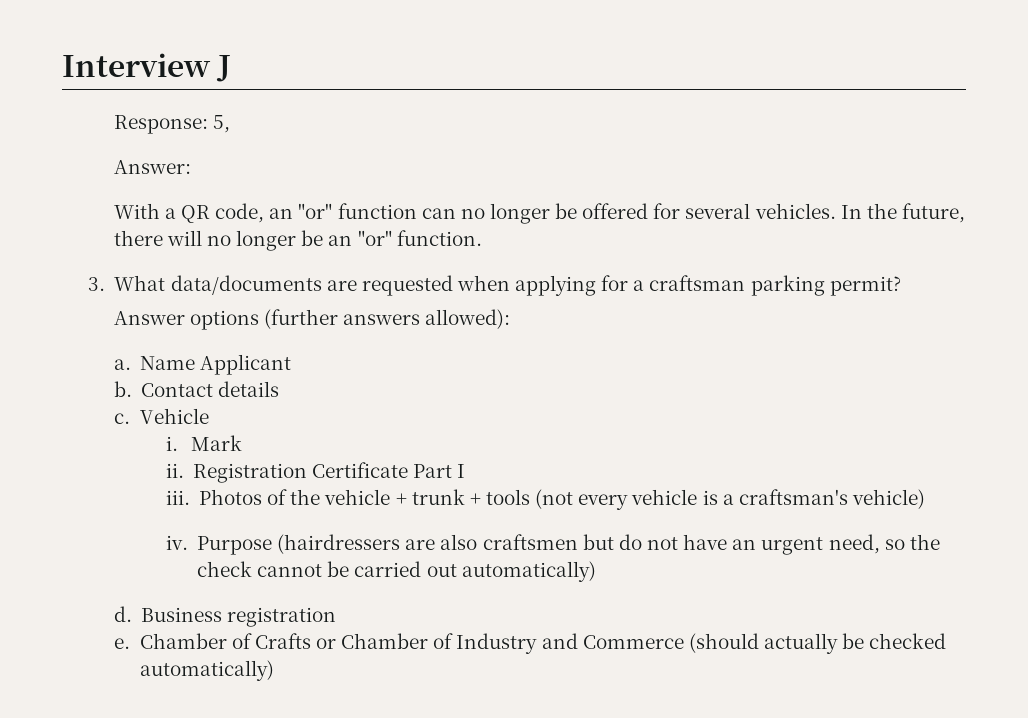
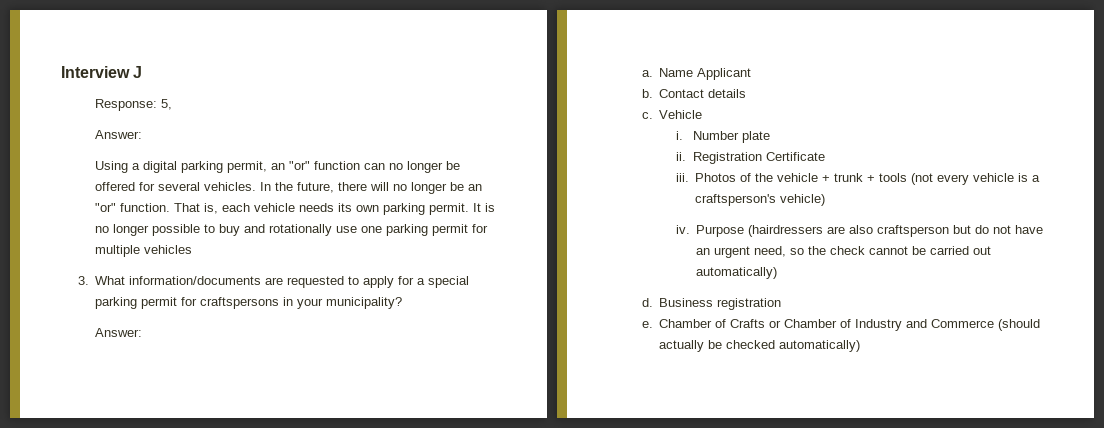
- With a QR code, an "or" function can no longer be offered for several vehicles.
+ Using a digital parking permit, an "or" function can no longer be offered for several vehicles.
+ That is, each vehicle needs its own parking permit. It is no longer possible to buy and rotationally use one parking permit for multiple vehicles
- 3. What data/documents are requested when applying for a craftsman parking permit?
- Answer options (further answers allowed):
+ 3. What information/documents are requested to apply for a special parking permit for craftspersons in your municipality?
+ Answer:
- Mark
+ Number plate
- Registration Certificate Part I
+ Registration Certificate
- Photos of the vehicle + trunk + tools (not every vehicle is a craftsman's vehicle)
+ Photos of the vehicle + trunk + tools (not every vehicle is a craftsperson's vehicle)
- Purpose (hairdressers are also craftsmen but do not have an urgent need, so the check cannot be carried out automatically)
+ Purpose (hairdressers are also craftsperson but do not have an urgent need, so the check cannot be carried out automatically)

